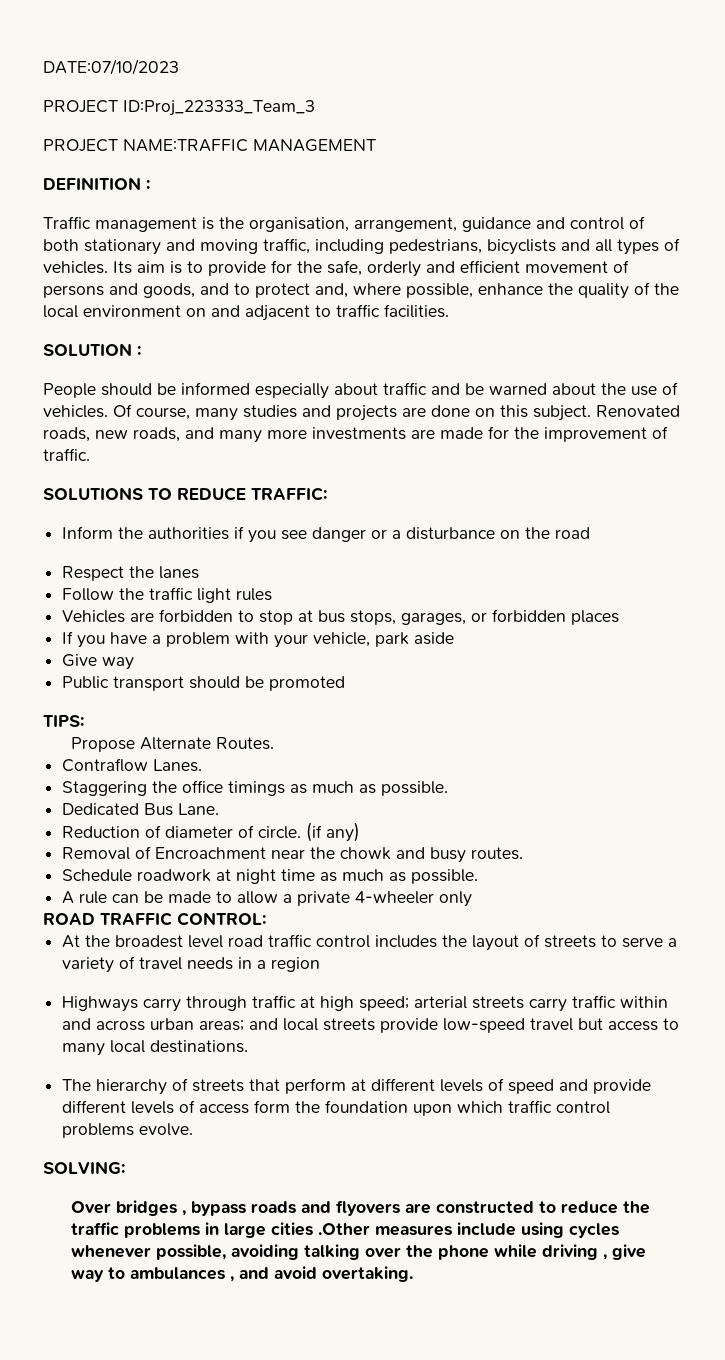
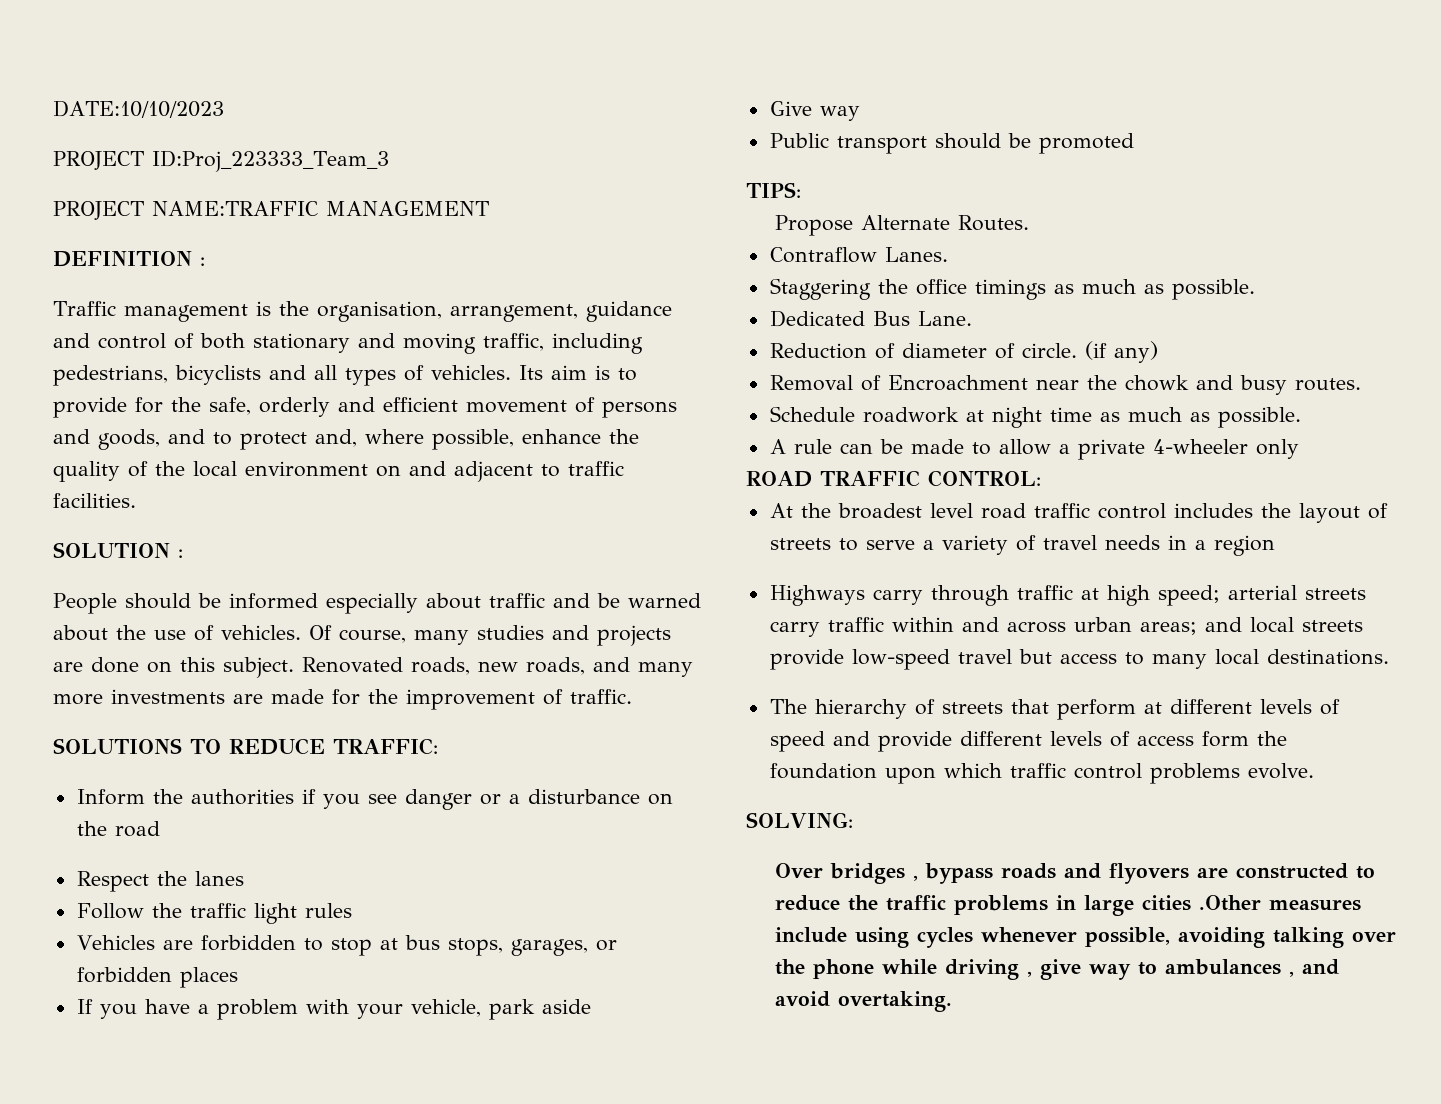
- DATE:07/10/2023
+ DATE:10/10/2023

